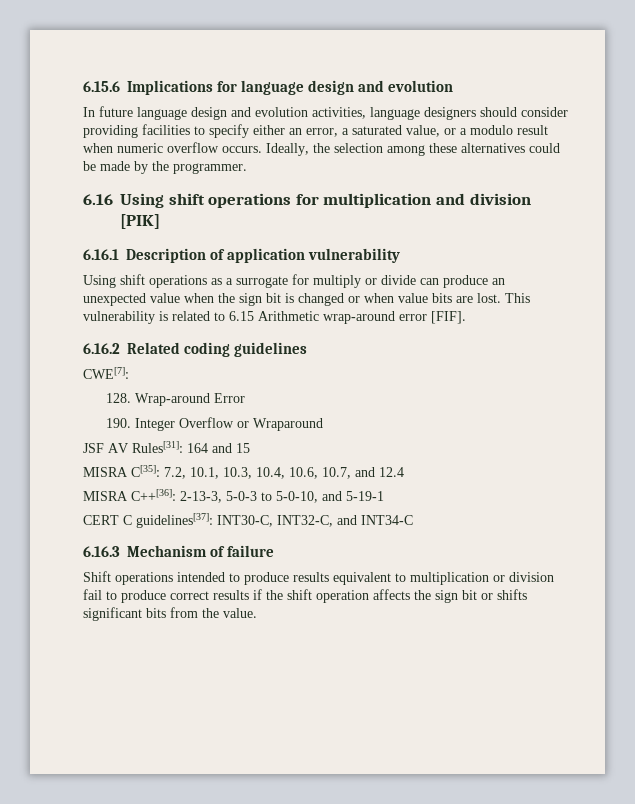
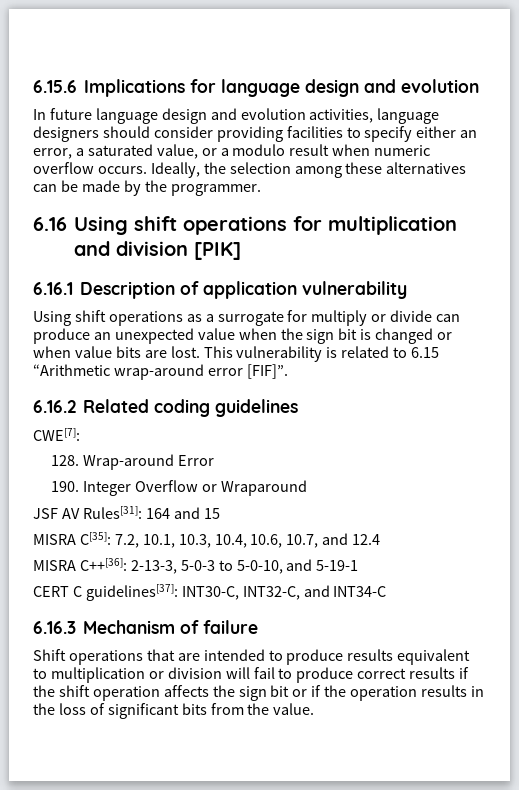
- Ideally, the selection among these alternatives could be made by the programmer.
+ Ideally, the selection among these alternatives can be made by the programmer.
- This vulnerability is related to 6.15 Arithmetic wrap-around error [FIF].
+ This vulnerability is related to 6.15 “Arithmetic wrap-around error [FIF]”.
- Shift operations intended to produce results equivalent to multiplication or division fail to produce correct results if the shift operation affects the sign bit or shifts significant bits from the value.
+ Shift operations that are intended to produce results equivalent to multiplication or division will fail to produce correct results if the shift operation affects the sign bit or if the operation results in the loss of significant bits from the value.

